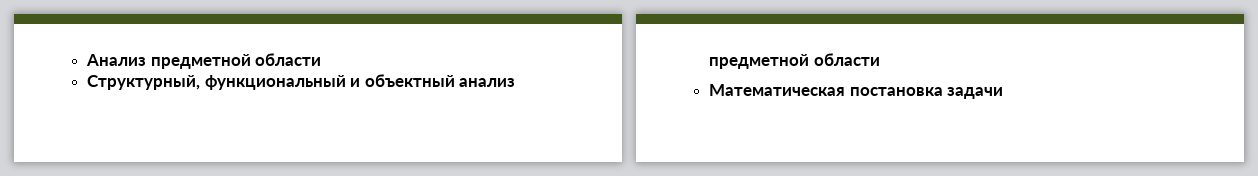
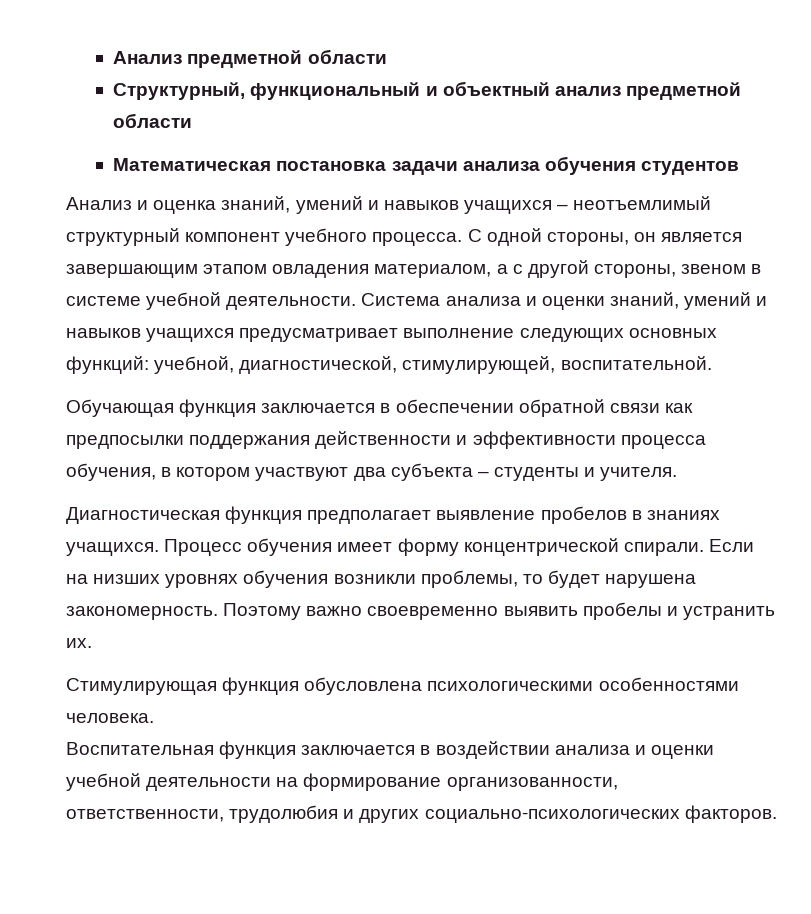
- Математическая постановка задачи
+ Математическая постановка задачи анализа обучения студентов
+ Анализ и оценка знаний, умений и навыков учащихся – неотъемлимый структурный компонент учебного процесса. С одной стороны, он является завершающим этапом овладения материалом, а с другой стороны, звеном в системе учебной деятельности. Система анализа и оценки знаний, умений и навыков учащихся предусматривает выполнение следующих основных функций: учебной, диагностической, стимулирующей, воспитательной.
+ Обучающая функция заключается в обеспечении обратной связи как предпосылки поддержания действенности и эффективности процесса обучения, в котором участвуют два субъекта – студенты и учителя.
+ Диагностическая функция предполагает выявление пробелов в знаниях учащихся. Процесс обучения имеет форму концентрической спирали. Если на низших уровнях обучения возникли проблемы, то будет нарушена закономерность. Поэтому важно своевременно выявить пробелы и устранить их.
+ Стимулирующая функция обусловлена психологическими особенностями человека.
+ Воспитательная функция заключается в воздействии анализа и оценки учебной деятельности на формирование организованности, ответственности, трудолюбия и других социально-психологических факторов.

